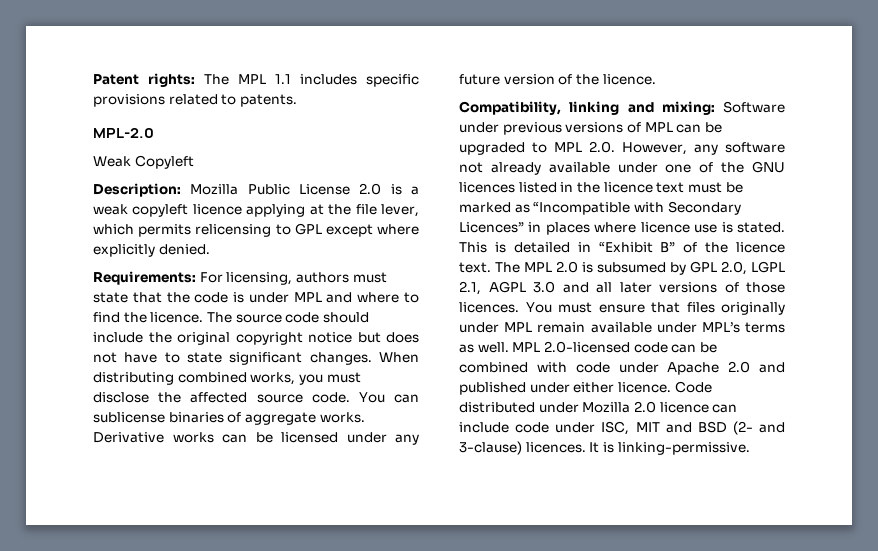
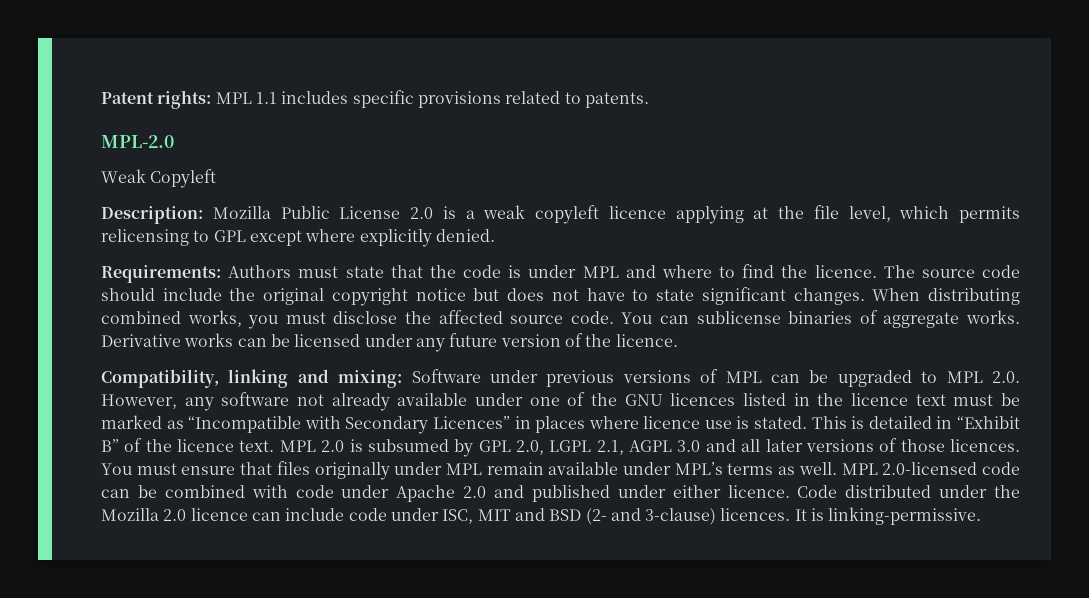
- Patent rights: The MPL 1.1 includes specific provisions related to patents.
+ Patent rights: MPL 1.1 includes specific provisions related to patents.
- Description: Mozilla Public License 2.0 is a weak copyleft licence applying at the file lever, which permits relicensing to GPL except where explicitly denied.
+ Description: Mozilla Public License 2.0 is a weak copyleft licence applying at the file level, which permits relicensing to GPL except where explicitly denied.
- Requirements: For licensing, authors must state that the code is under MPL and where to find the licence.
+ Requirements: Authors must state that the code is under MPL and where to find the licence.
- The MPL 2.0 is subsumed by GPL 2.0, LGPL 2.1, AGPL 3.0 and all later versions of those licences.
+ MPL 2.0 is subsumed by GPL 2.0, LGPL 2.1, AGPL 3.0 and all later versions of those licences.
- Code distributed under Mozilla 2.0 licence can include code under ISC, MIT and BSD (2- and 3-clause) licences.
+ Code distributed under the Mozilla 2.0 licence can include code under ISC, MIT and BSD (2- and 3-clause) licences.

